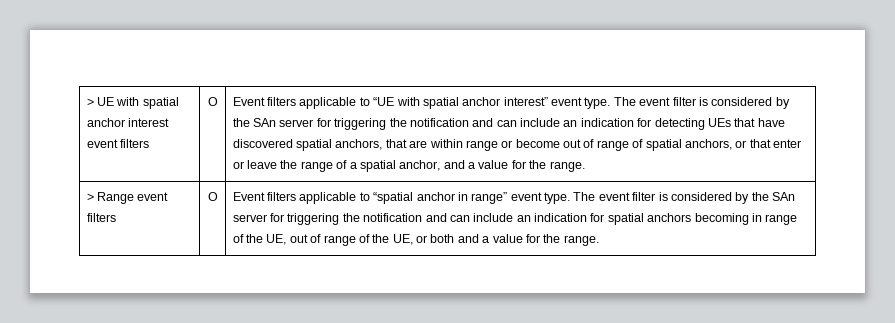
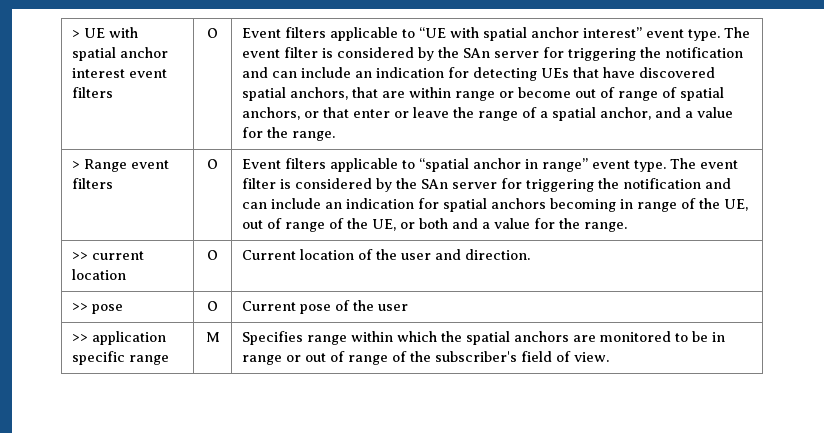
+ >> current location | O | Current location of the user and direction.
+ >> pose | O | Current pose of the user
+ >> application specific range | M | Specifies range within which the spatial anchors are monitored to be in range or out of range of the subscriber's field of view.

